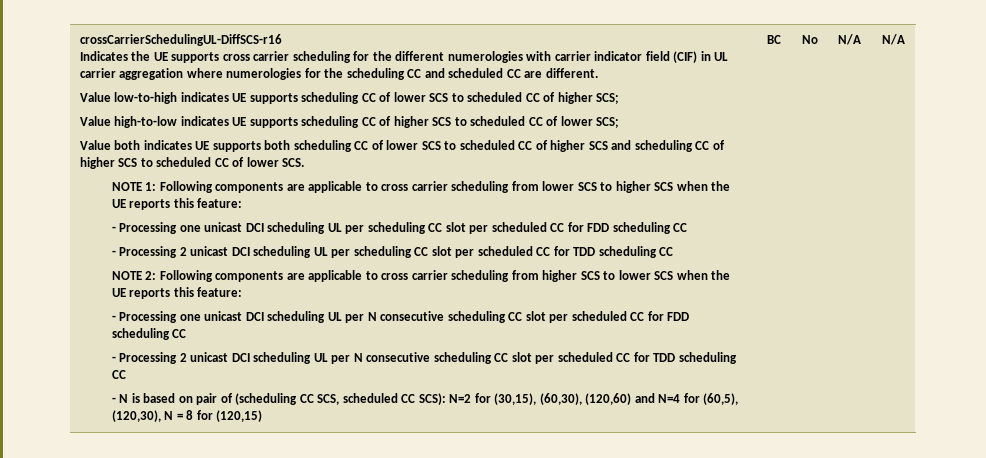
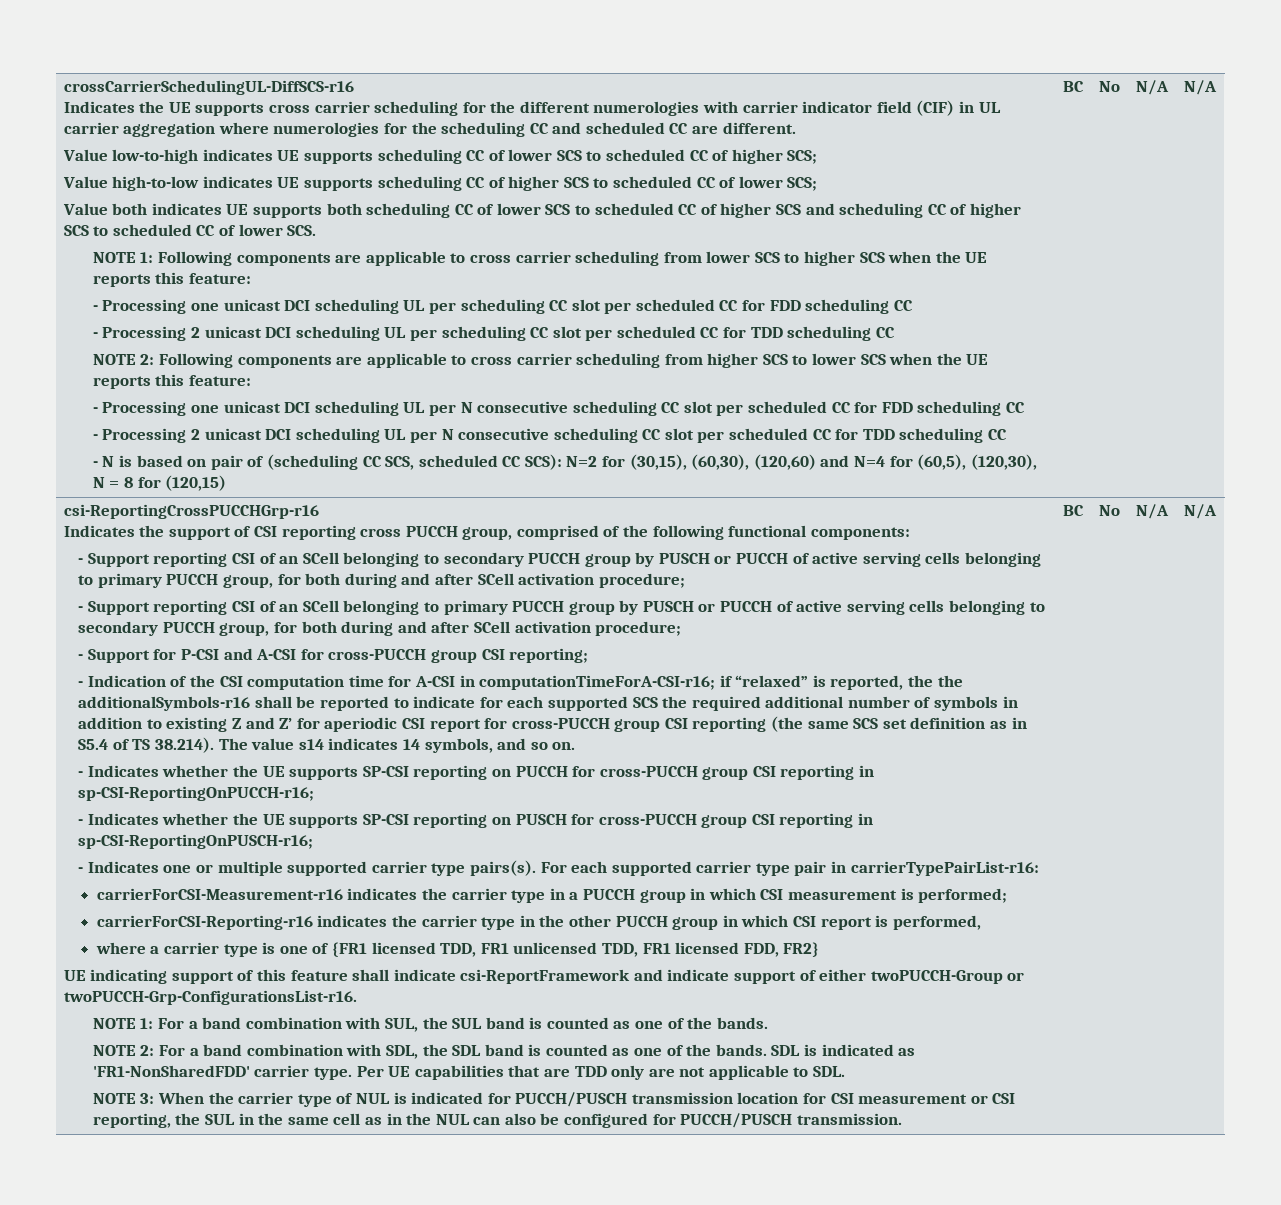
+ csi-ReportingCrossPUCCHGrp-r16
+ Indicates the support of CSI reporting cross PUCCH group, comprised of the following functional components:
+ - Support reporting CSI of an SCell belonging to secondary PUCCH group by PUSCH or PUCCH of active serving cells belonging to primary PUCCH group, for both during and after SCell activation procedure;
+ - Support reporting CSI of an SCell belonging to primary PUCCH group by PUSCH or PUCCH of active serving cells belonging to secondary PUCCH group, for both during and after SCell activation procedure;
+ - Support for P-CSI and A-CSI for cross-PUCCH group CSI reporting;
+ - Indication of the CSI computation time for A-CSI in computationTimeForA-CSI-r16; if “relaxed” is reported, the the additionalSymbols-r16 shall be reported to indicate for each supported SCS the required additional number of symbols in addition to existing Z and Z’ for aperiodic CSI report for cross-PUCCH group CSI reporting (the same SCS set definition as in S5.4 of TS 38.214). The value s14 indicates 14 symbols, and so on.
+ - Indicates whether the UE supports SP-CSI reporting on PUCCH for cross-PUCCH group CSI reporting in sp-CSI-ReportingOnPUCCH-r16;
+ - Indicates whether the UE supports SP-CSI reporting on PUSCH for cross-PUCCH group CSI reporting in sp-CSI-ReportingOnPUSCH-r16;
+ - Indicates one or multiple supported carrier type pairs(s). For each supported carrier type pair in carrierTypePairList-r16:
+ carrierForCSI-Measurement-r16 indicates the carrier type in a PUCCH group in which CSI measurement is performed;
+ carrierForCSI-Reporting-r16 indicates the carrier type in the other PUCCH group in which CSI report is performed,
+ where a carrier type is one of {FR1 licensed TDD, FR1 unlicensed TDD, FR1 licensed FDD, FR2}
+ UE indicating support of this feature shall indicate csi-ReportFramework and indicate support of either twoPUCCH-Group or twoPUCCH-Grp-ConfigurationsList-r16.
+ NOTE 1: For a band combination with SUL, the SUL band is counted as one of the bands.
+ NOTE 2: For a band combination with SDL, the SDL band is counted as one of the bands. SDL is indicated as 'FR1-NonSharedFDD' carrier type. Per UE capabilities that are TDD only are not applicable to SDL.
+ NOTE 3: When the carrier type of NUL is indicated for PUCCH/PUSCH transmission location for CSI measurement or CSI reporting, the SUL in the same cell as in the NUL can also be configured for PUCCH/PUSCH transmission. | BC | No | N/A | N/A

